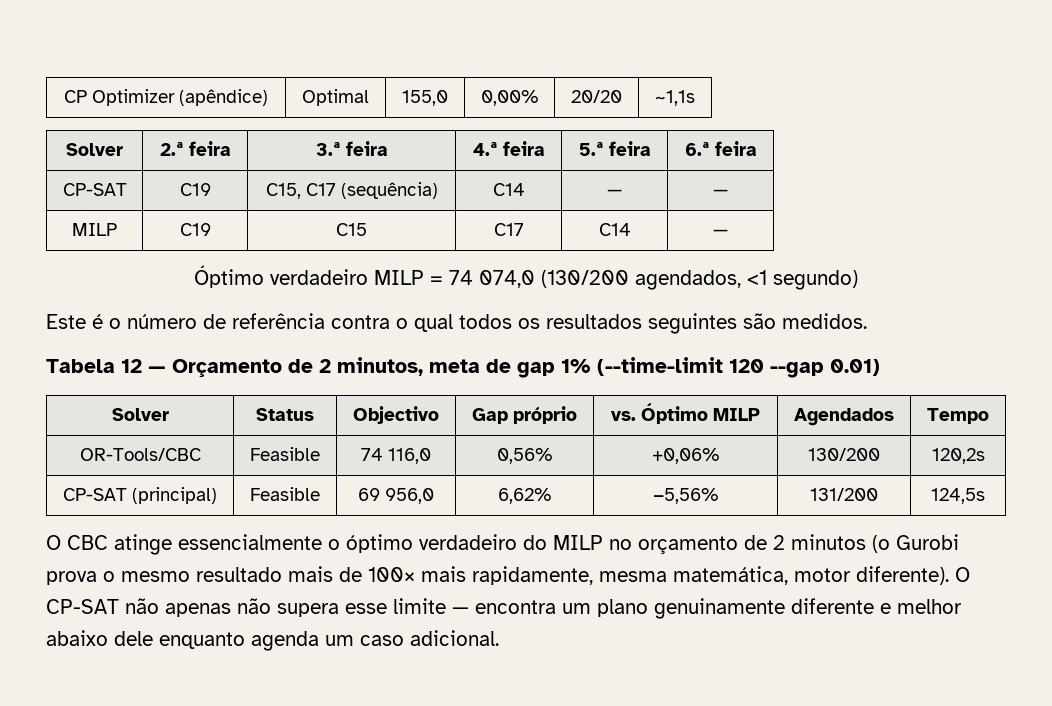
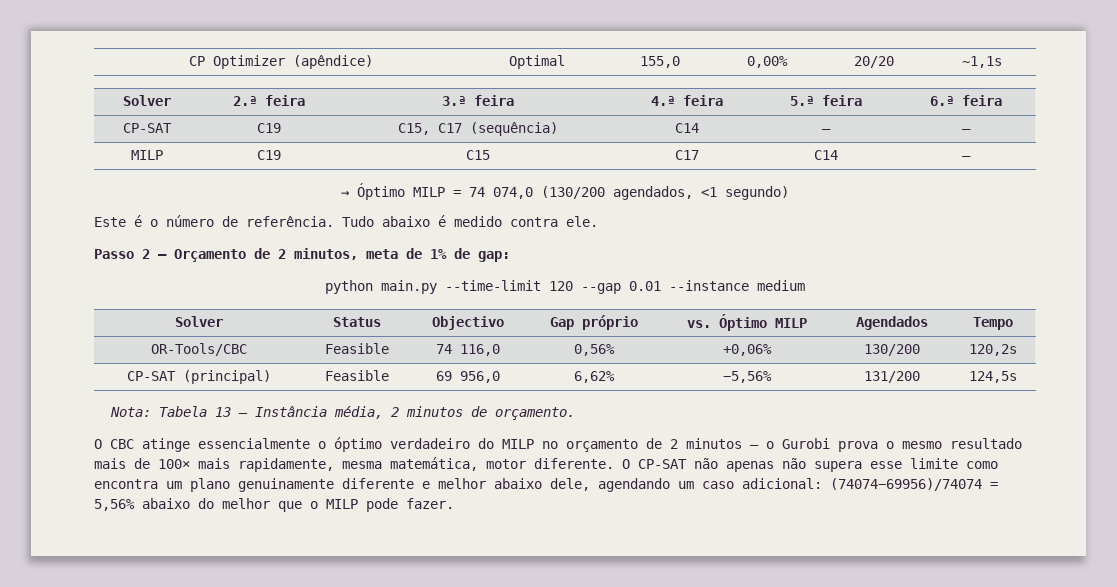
- Óptimo verdadeiro MILP = 74 074,0 (130/200 agendados, <1 segundo)
+ → Óptimo MILP = 74 074,0 (130/200 agendados, <1 segundo)
- Este é o número de referência contra o qual todos os resultados seguintes são medidos.
- Tabela 12 — Orçamento de 2 minutos, meta de gap 1% (--time-limit 120 --gap 0.01)
+ Este é o número de referência. Tudo abaixo é medido contra ele.
+ Passo 2 — Orçamento de 2 minutos, meta de 1% de gap:
+ python main.py --time-limit 120 --gap 0.01 --instance medium
+ Nota: Tabela 13 — Instância média, 2 minutos de orçamento.
- O CBC atinge essencialmente o óptimo verdadeiro do MILP no orçamento de 2 minutos (o Gurobi prova o mesmo resultado mais de 100× mais rapidamente, mesma matemática, motor diferente).
+ O CBC atinge essencialmente o óptimo verdadeiro do MILP no orçamento de 2 minutos — o Gurobi prova o mesmo resultado mais de 100× mais rapidamente, mesma matemática, motor diferente.
- O CP-SAT não apenas não supera esse limite — encontra um plano genuinamente diferente e melhor abaixo dele enquanto agenda um caso adicional.
+ O CP-SAT não apenas não supera esse limite como encontra um plano genuinamente diferente e melhor abaixo dele, agendando um caso adicional: (74074−69956)/74074 = 5,56% abaixo do melhor que o MILP pode fazer.

